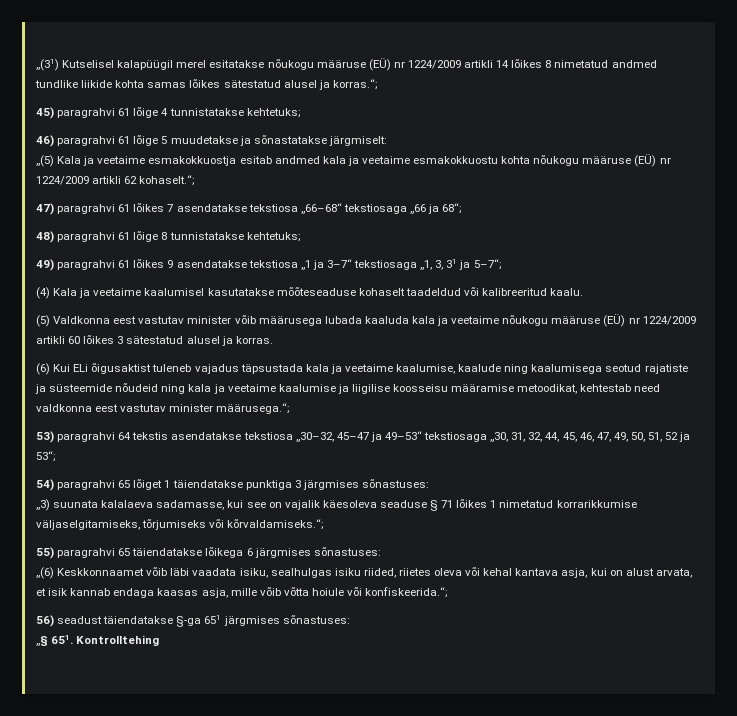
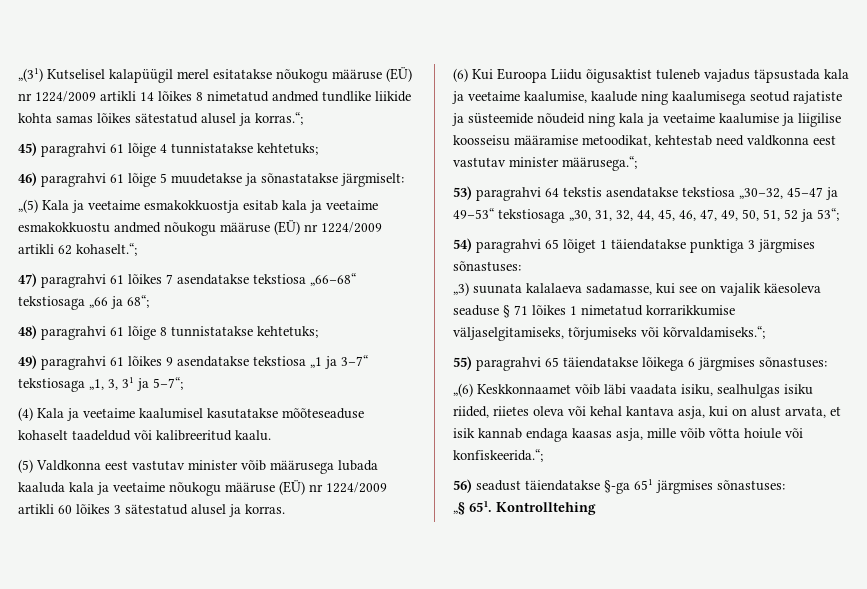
- „(5) Kala ja veetaime esmakokkuostja esitab andmed kala ja veetaime esmakokkuostu kohta nõukogu määruse (EÜ) nr 1224/2009 artikli 62 kohaselt.“;
+ „(5) Kala ja veetaime esmakokkuostja esitab kala ja veetaime esmakokkuostu andmed nõukogu määruse (EÜ) nr 1224/2009 artikli 62 kohaselt.“;
- (6) Kui ELi õigusaktist tuleneb vajadus täpsustada kala ja veetaime kaalumise, kaalude ning kaalumisega seotud rajatiste ja süsteemide nõudeid ning kala ja veetaime kaalumise ja liigilise koosseisu määramise metoodikat, kehtestab need valdkonna eest vastutav minister määrusega.“;
+ (6) Kui Euroopa Liidu õigusaktist tuleneb vajadus täpsustada kala ja veetaime kaalumise, kaalude ning kaalumisega seotud rajatiste ja süsteemide nõudeid ning kala ja veetaime kaalumise ja liigilise koosseisu määramise metoodikat, kehtestab need valdkonna eest vastutav minister määrusega.“;

